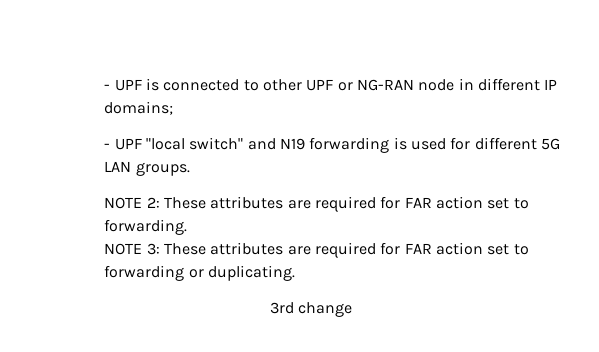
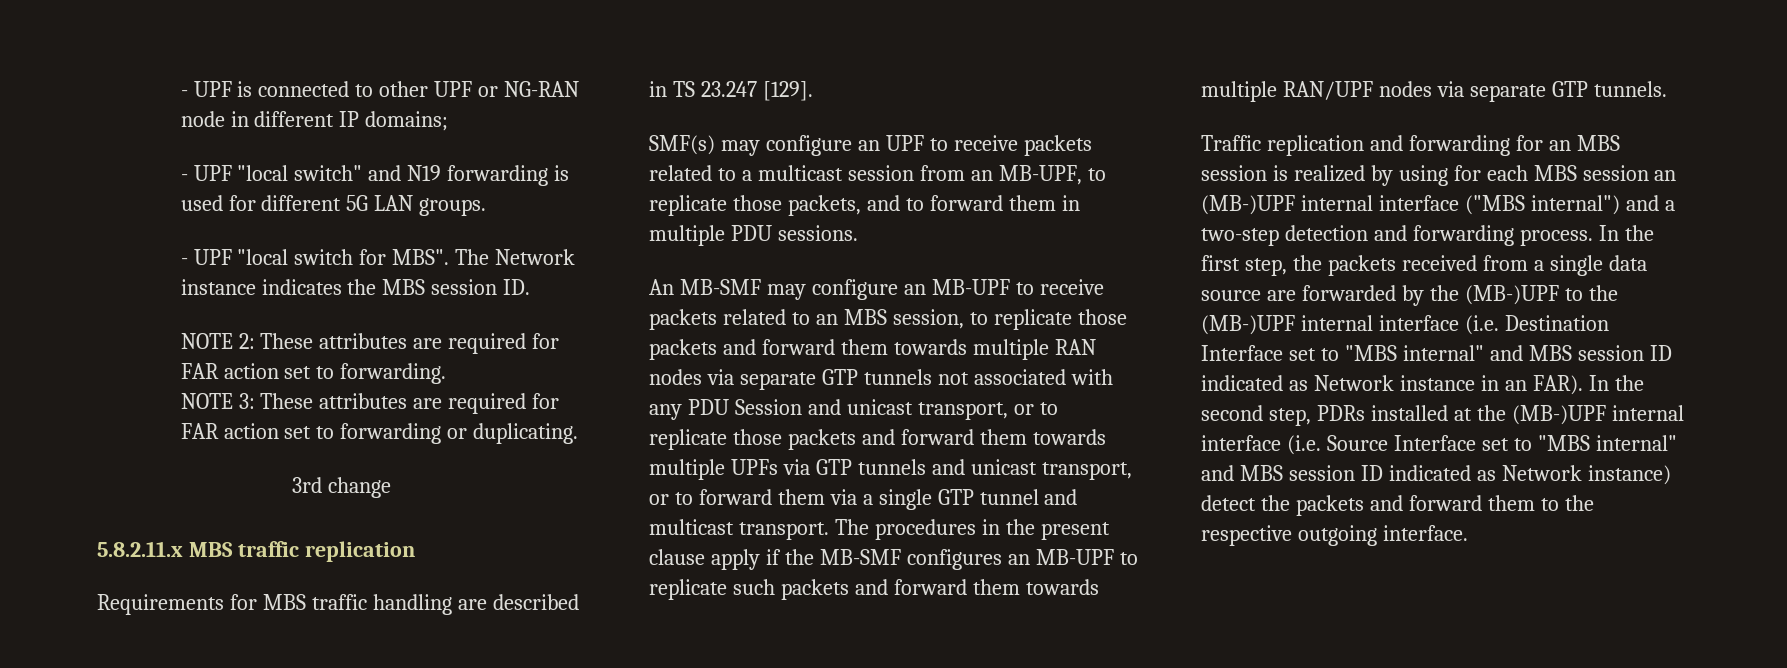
+ - UPF "local switch for MBS". The Network instance indicates the MBS session ID.
+ 5.8.2.11.x MBS traffic replication
+ Requirements for MBS traffic handling are described in TS 23.247 [129].
+ SMF(s) may configure an UPF to receive packets related to a multicast session from an MB-UPF, to replicate those packets, and to forward them in multiple PDU sessions.
+ An MB-SMF may configure an MB-UPF to receive packets related to an MBS session, to replicate those packets and forward them towards multiple RAN nodes via separate GTP tunnels not associated with any PDU Session and unicast transport, or to replicate those packets and forward them towards multiple UPFs via GTP tunnels and unicast transport, or to forward them via a single GTP tunnel and multicast transport. The procedures in the present clause apply if the MB-SMF configures an MB-UPF to replicate such packets and forward them towards multiple RAN/UPF nodes via separate GTP tunnels.
+ Traffic replication and forwarding for an MBS session is realized by using for each MBS session an (MB-)UPF internal interface ("MBS internal") and a two-step detection and forwarding process. In the first step, the packets received from a single data source are forwarded by the (MB-)UPF to the (MB-)UPF internal interface (i.e. Destination Interface set to "MBS internal" and MBS session ID indicated as Network instance in an FAR). In the second step, PDRs installed at the (MB-)UPF internal interface (i.e. Source Interface set to "MBS internal" and MBS session ID indicated as Network instance) detect the packets and forward them to the respective outgoing interface.

